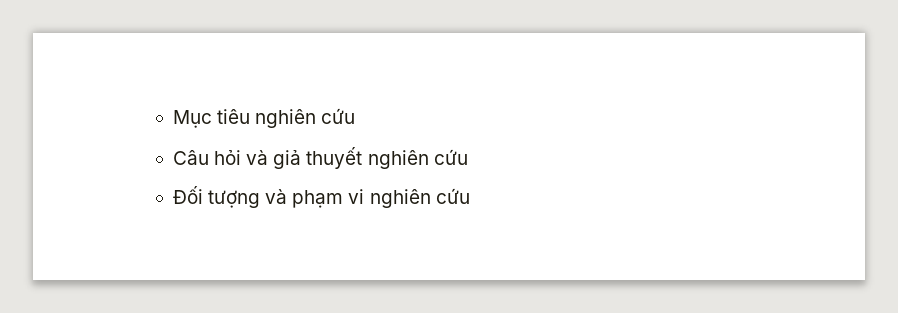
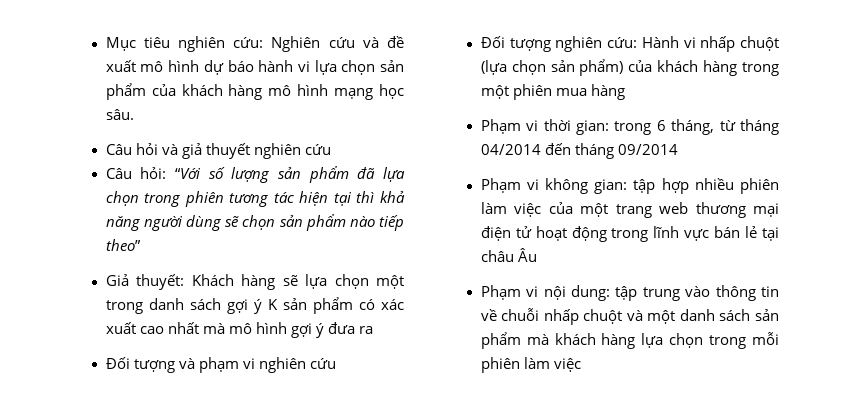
- Mục tiêu nghiên cứu
+ Mục tiêu nghiên cứu: Nghiên cứu và đề xuất mô hình dự báo hành vi lựa chọn sản phẩm của khách hàng mô hình mạng học sâu.
+ Câu hỏi: “Với số lượng sản phẩm đã lựa chọn trong phiên tương tác hiện tại thì khả năng người dùng sẽ chọn sản phẩm nào tiếp theo”
+ Giả thuyết: Khách hàng sẽ lựa chọn một trong danh sách gợi ý K sản phẩm có xác xuất cao nhất mà mô hình gợi ý đưa ra
+ Đối tượng nghiên cứu: Hành vi nhấp chuột (lựa chọn sản phẩm) của khách hàng trong một phiên mua hàng
+ Phạm vi thời gian: trong 6 tháng, từ tháng 04/2014 đến tháng 09/2014
+ Phạm vi không gian: tập hợp nhiều phiên làm việc của một trang web thương mại điện tử hoạt động trong lĩnh vực bán lẻ tại châu Âu
+ Phạm vi nội dung: tập trung vào thông tin về chuỗi nhấp chuột và một danh sách sản phẩm mà khách hàng lựa chọn trong mỗi phiên làm việc

